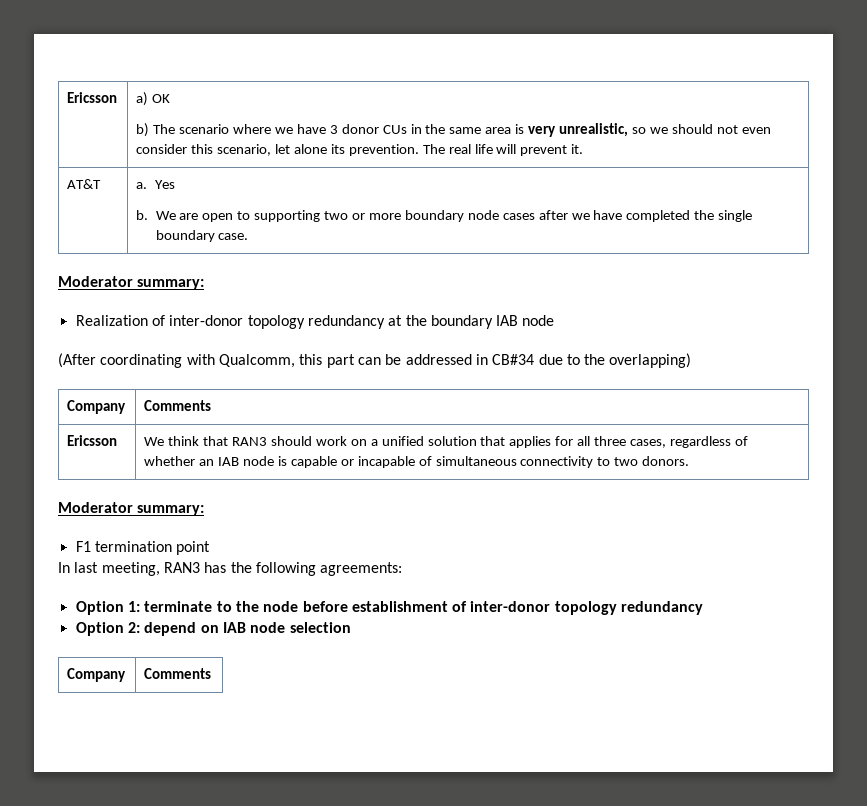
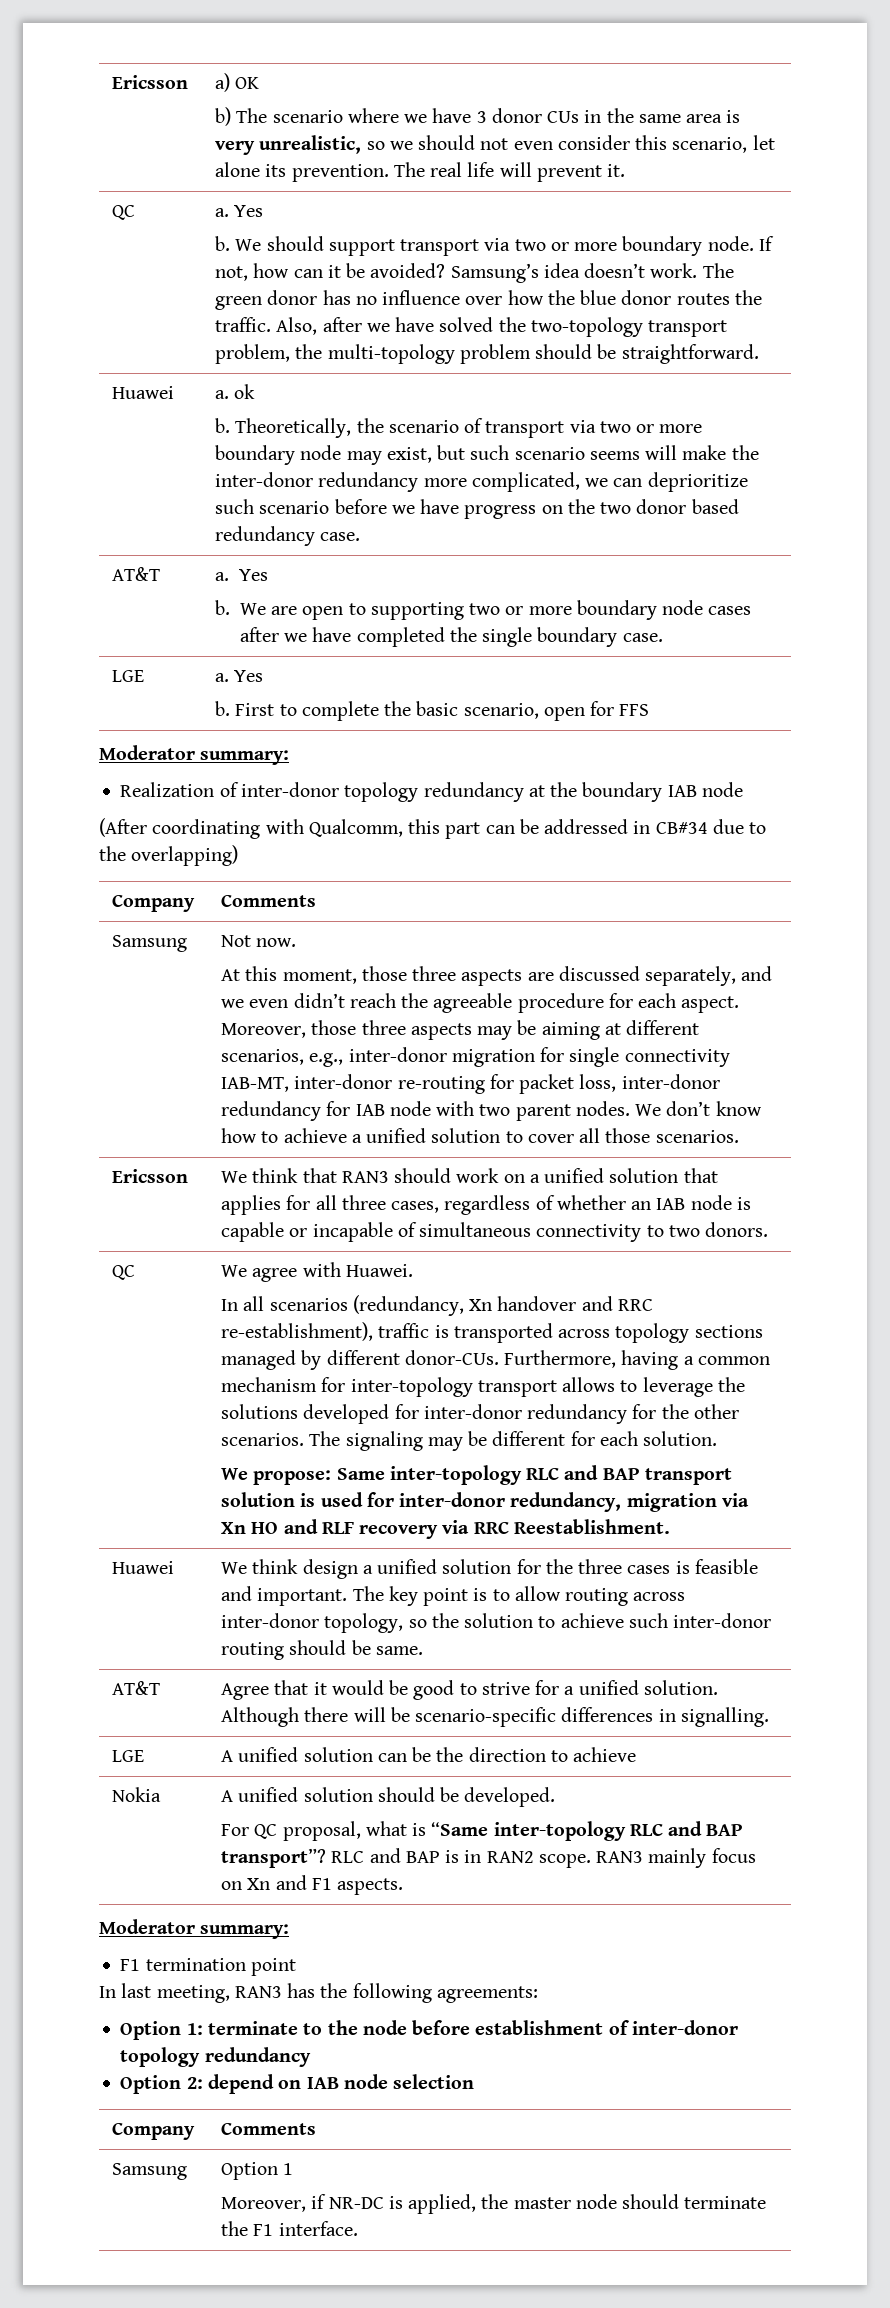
+ QC | a. Yes
+ b. We should support transport via two or more boundary node. If not, how can it be avoided? Samsung’s idea doesn’t work. The green donor has no influence over how the blue donor routes the traffic. Also, after we have solved the two-topology transport problem, the multi-topology problem should be straightforward.
+ Huawei | a. ok
+ b. Theoretically, the scenario of transport via two or more boundary node may exist, but such scenario seems will make the inter-donor redundancy more complicated, we can deprioritize such scenario before we have progress on the two donor based redundancy case.
+ LGE | a. Yes
+ b. First to complete the basic scenario, open for FFS
+ Samsung | Not now.
+ At this moment, those three aspects are discussed separately, and we even didn’t reach the agreeable procedure for each aspect. Moreover, those three aspects may be aiming at different scenarios, e.g., inter-donor migration for single connectivity IAB-MT, inter-donor re-routing for packet loss, inter-donor redundancy for IAB node with two parent nodes. We don’t know how to achieve a unified solution to cover all those scenarios.
+ QC | We agree with Huawei.
+ In all scenarios (redundancy, Xn handover and RRC re-establishment), traffic is transported across topology sections managed by different donor-CUs. Furthermore, having a common mechanism for inter-topology transport allows to leverage the solutions developed for inter-donor redundancy for the other scenarios. The signaling may be different for each solution.
+ We propose: Same inter-topology RLC and BAP transport solution is used for inter-donor redundancy, migration via Xn HO and RLF recovery via RRC Reestablishment.
+ Huawei | We think design a unified solution for the three cases is feasible and important. The key point is to allow routing across inter-donor topology, so the solution to achieve such inter-donor routing should be same.
+ AT&T | Agree that it would be good to strive for a unified solution. Although there will be scenario-specific differences in signalling.
+ LGE | A unified solution can be the direction to achieve
+ Nokia | A unified solution should be developed.
+ For QC proposal, what is “Same inter-topology RLC and BAP transport”? RLC and BAP is in RAN2 scope. RAN3 mainly focus on Xn and F1 aspects.
+ Samsung | Option 1
+ Moreover, if NR-DC is applied, the master node should terminate the F1 interface.

